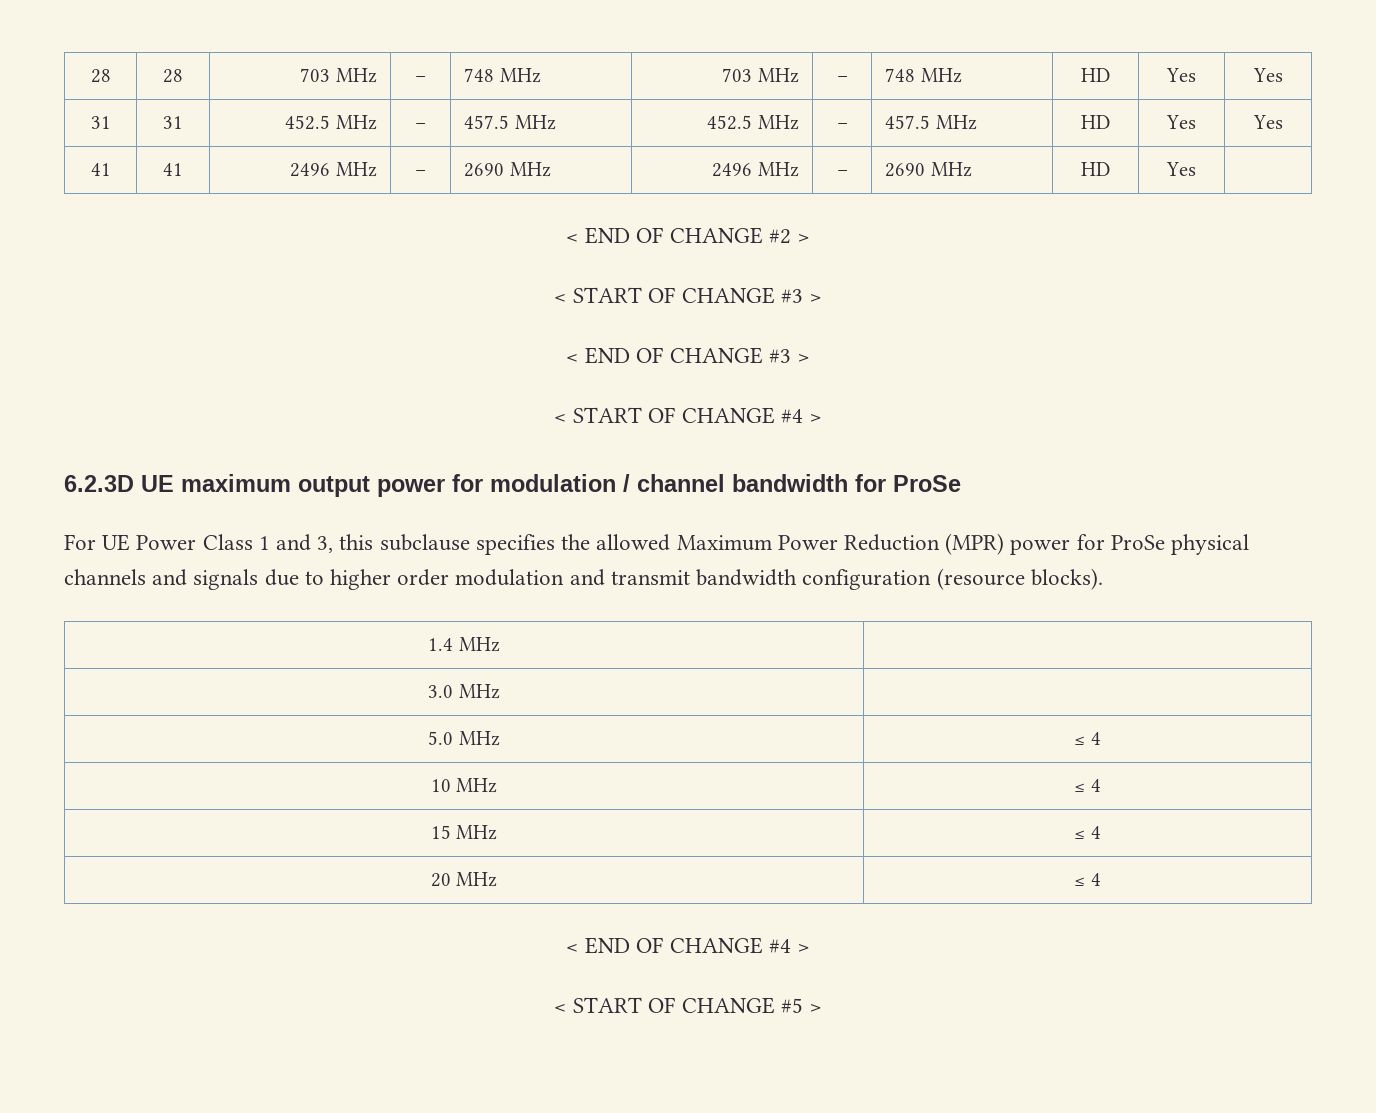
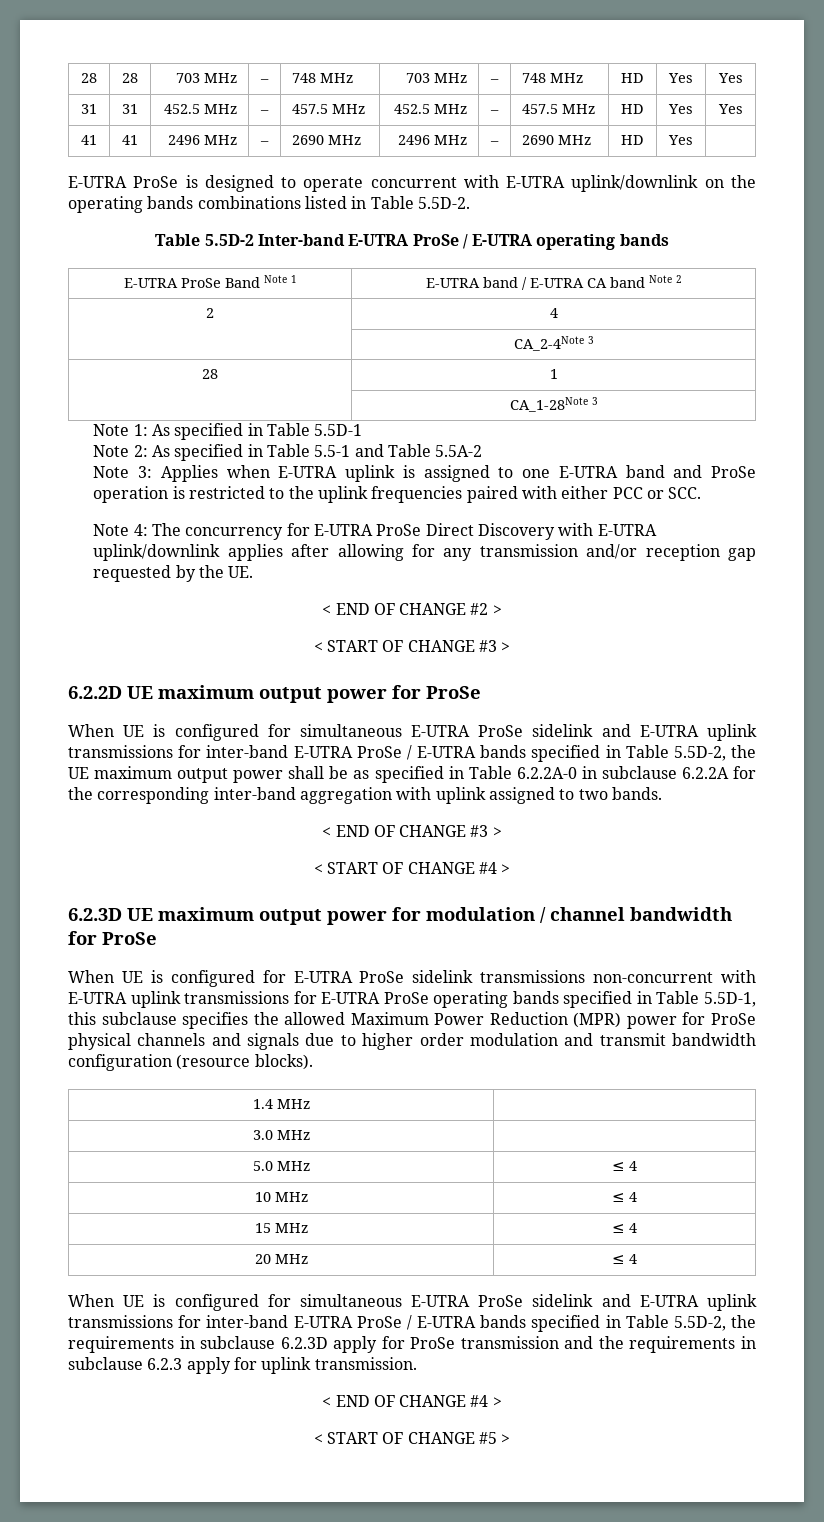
+ E-UTRA ProSe is designed to operate concurrent with E-UTRA uplink/downlink on the operating bands combinations listed in Table 5.5D-2.
+ Table 5.5D-2 Inter-band E-UTRA ProSe / E-UTRA operating bands
+ E-UTRA ProSe Band Note 1 | E-UTRA band / E-UTRA CA band Note 2
+ 2 | 4
+ | CA_2-4Note 3
+ 28 | 1
+ | CA_1-28Note 3
+ Note 1: As specified in Table 5.5D-1
+ Note 2: As specified in Table 5.5-1 and Table 5.5A-2
+ Note 3: Applies when E-UTRA uplink is assigned to one E-UTRA band and ProSe operation is restricted to the uplink frequencies paired with either PCC or SCC.
+ Note 4: The concurrency for E-UTRA ProSe Direct Discovery with E-UTRA uplink/downlink applies after allowing for any transmission and/or reception gap requested by the UE.
+ 6.2.2D UE maximum output power for ProSe
+ When UE is configured for simultaneous E-UTRA ProSe sidelink and E-UTRA uplink transmissions for inter-band E-UTRA ProSe / E-UTRA bands specified in Table 5.5D-2, the UE maximum output power shall be as specified in Table 6.2.2A-0 in subclause 6.2.2A for the corresponding inter-band aggregation with uplink assigned to two bands.
- For UE Power Class 1 and 3, this subclause specifies the allowed Maximum Power Reduction (MPR) power for ProSe physical channels and signals due to higher order modulation and transmit bandwidth configuration (resource blocks).
+ When UE is configured for E-UTRA ProSe sidelink transmissions non-concurrent with E-UTRA uplink transmissions for E-UTRA ProSe operating bands specified in Table 5.5D-1, this subclause specifies the allowed Maximum Power Reduction (MPR) power for ProSe physical channels and signals due to higher order modulation and transmit bandwidth configuration (resource blocks).
+ When UE is configured for simultaneous E-UTRA ProSe sidelink and E-UTRA uplink transmissions for inter-band E-UTRA ProSe / E-UTRA bands specified in Table 5.5D-2, the requirements in subclause 6.2.3D apply for ProSe transmission and the requirements in subclause 6.2.3 apply for uplink transmission.

